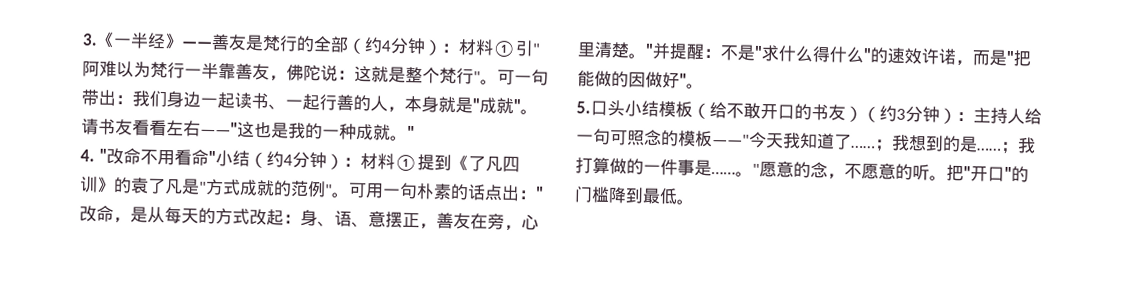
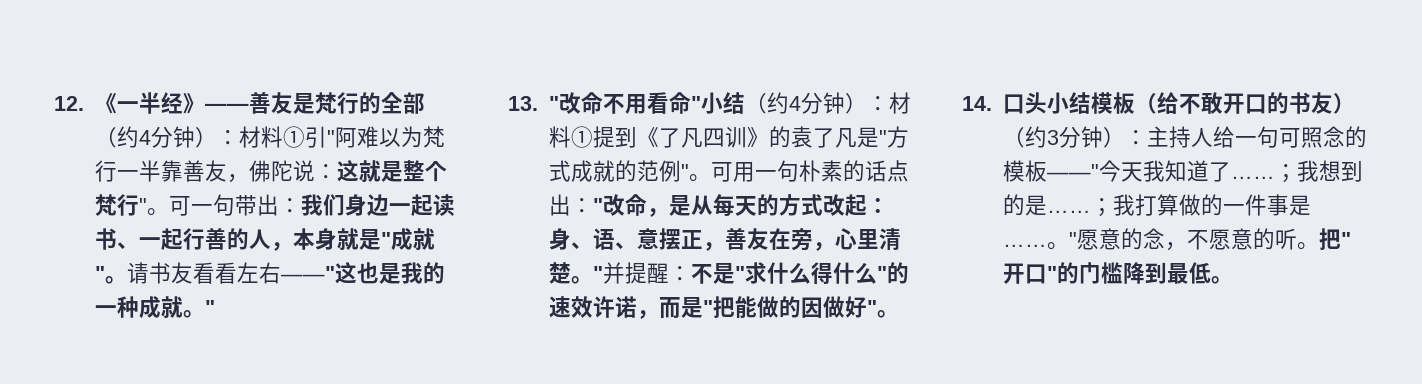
- 3.《一半经》——善友是梵行的全部（约4分钟）：材料①引"阿难以为梵行一半靠善友，佛陀说：这就是整个梵行"。
+ 12.《一半经》——善友是梵行的全部（约4分钟）：材料①引"阿难以为梵行一半靠善友，佛陀说：这就是整个梵行"。
- 4. "改命不用看命"小结（约4分钟）：材料①提到《了凡四训》的袁了凡是"方式成就的范例"。
+ 13. "改命不用看命"小结（约4分钟）：材料①提到《了凡四训》的袁了凡是"方式成就的范例"。
- 5.口头小结模板（给不敢开口的书友）（约3分钟）：主持人给一句可照念的模板——"今天我知道了……
+ 14.口头小结模板（给不敢开口的书友）（约3分钟）：主持人给一句可照念的模板——"今天我知道了……

